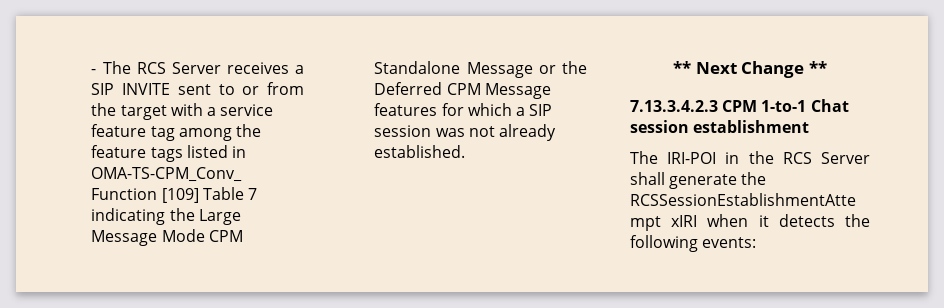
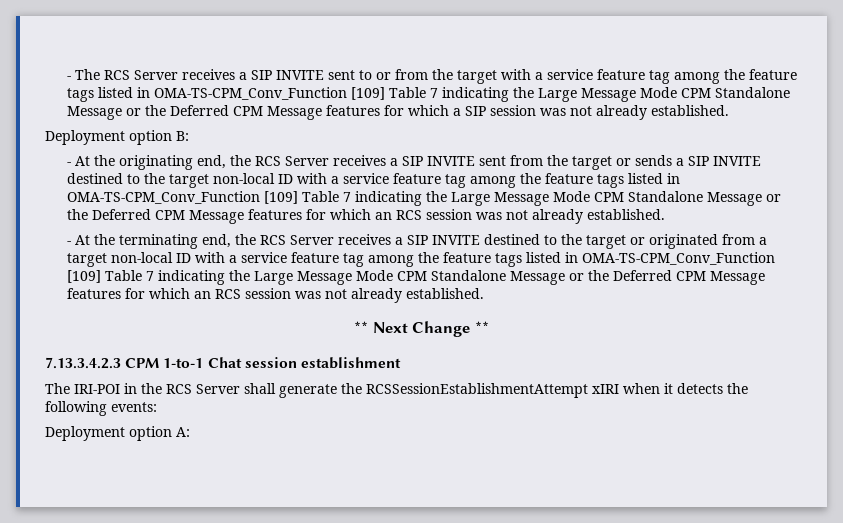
+ Deployment option B:
+ - At the originating end, the RCS Server receives a SIP INVITE sent from the target or sends a SIP INVITE destined to the target non-local ID with a service feature tag among the feature tags listed in OMA-TS-CPM_Conv_Function [109] Table 7 indicating the Large Message Mode CPM Standalone Message or the Deferred CPM Message features for which an RCS session was not already established.
+ - At the terminating end, the RCS Server receives a SIP INVITE destined to the target or originated from a target non-local ID with a service feature tag among the feature tags listed in OMA-TS-CPM_Conv_Function [109] Table 7 indicating the Large Message Mode CPM Standalone Message or the Deferred CPM Message features for which an RCS session was not already established.
+ Deployment option A:

